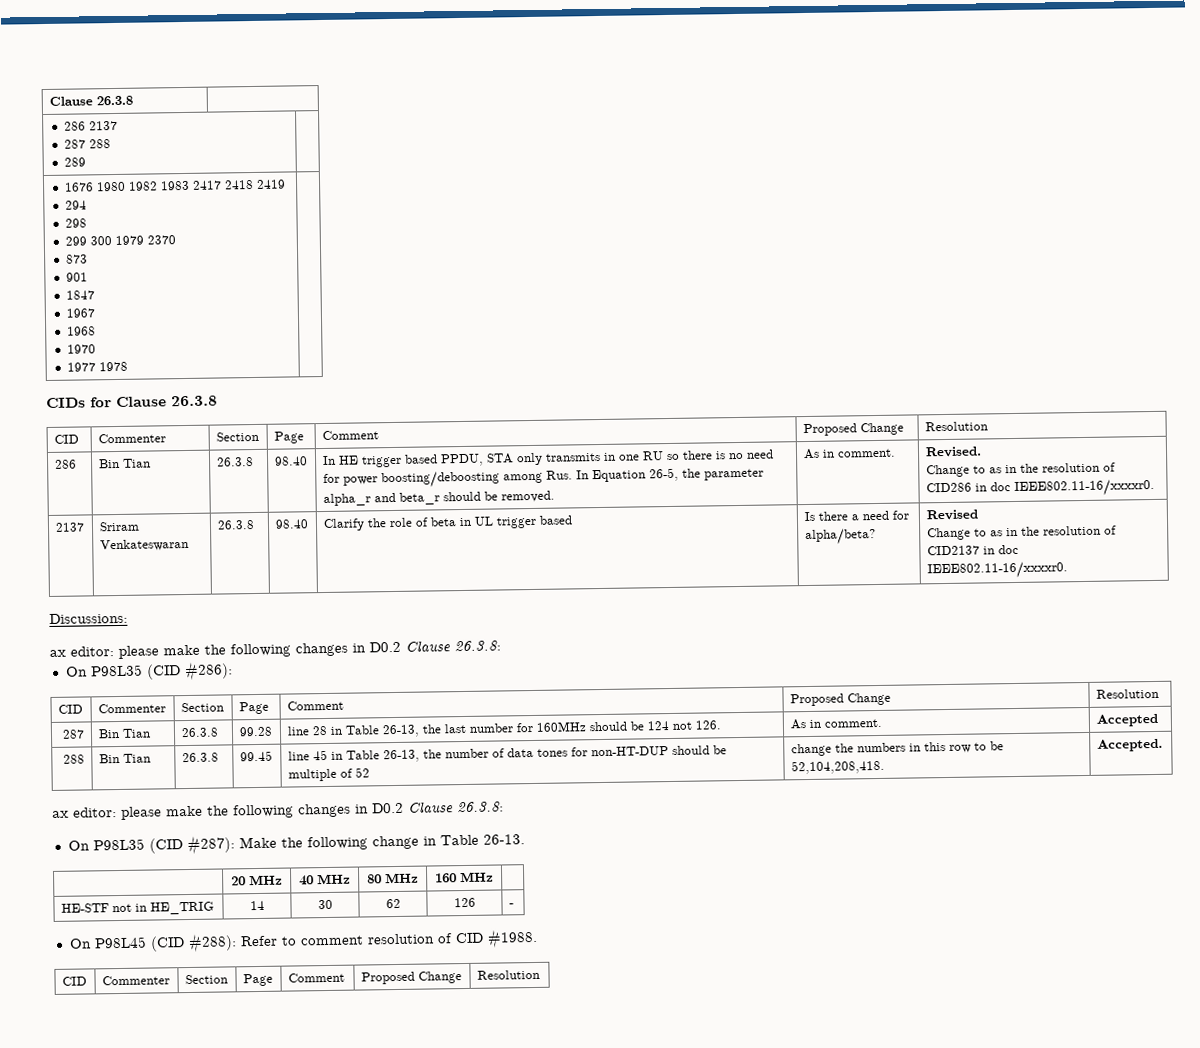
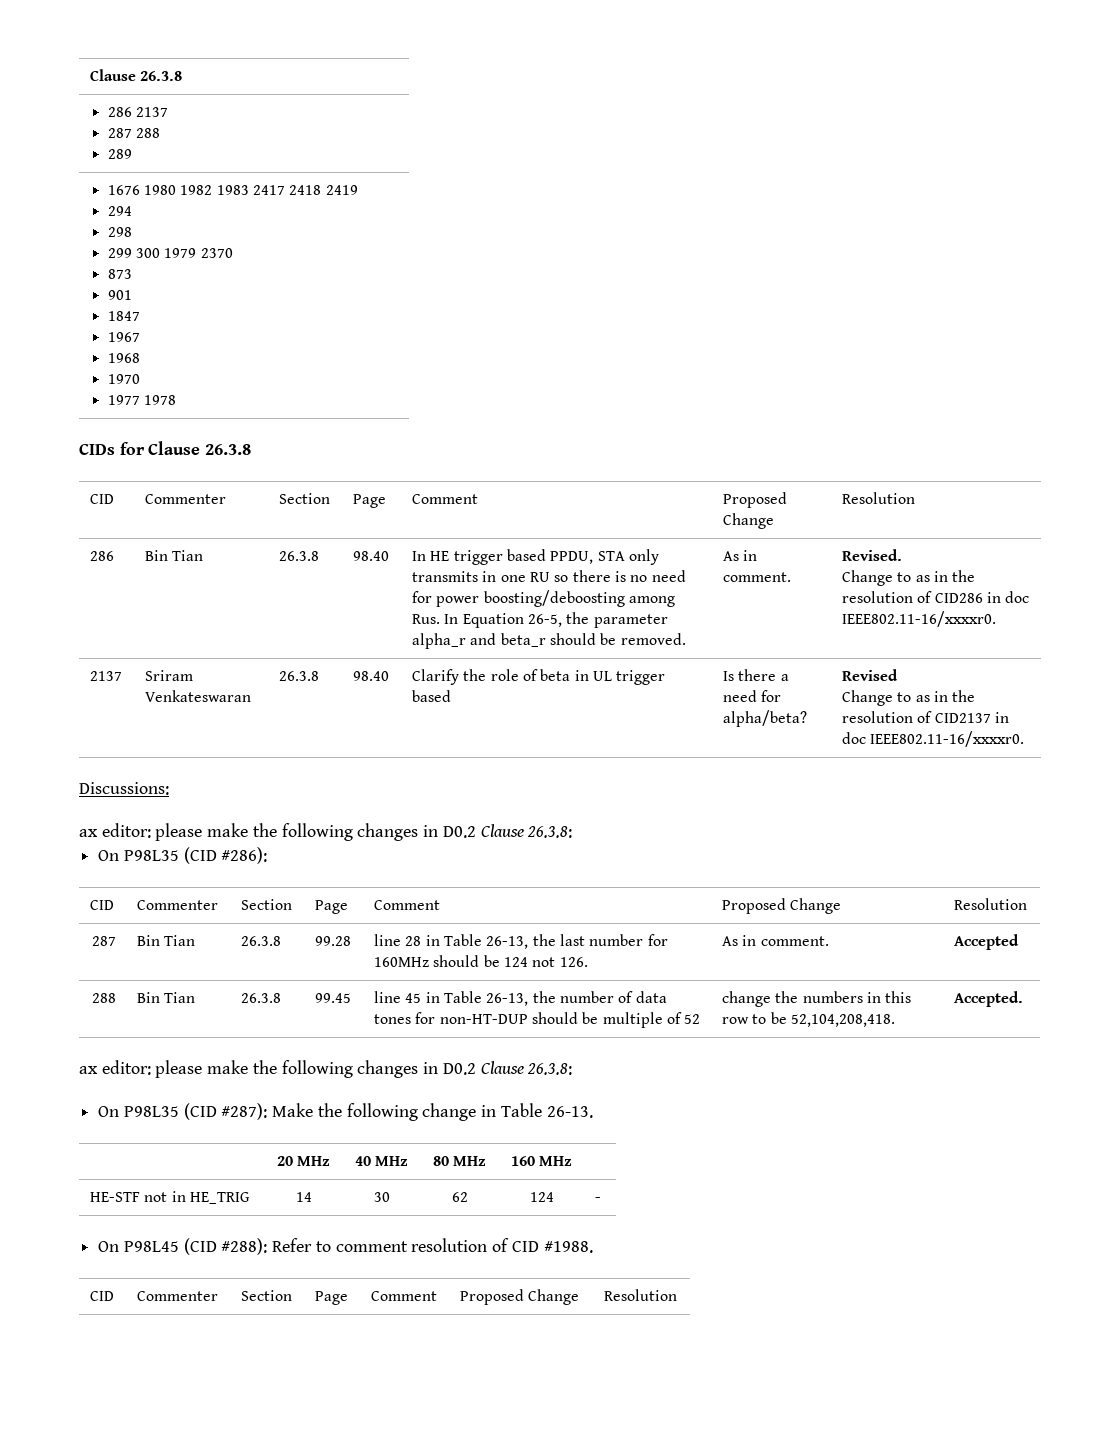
- HE-STF not in HE_TRIG | 14 | 30 | 62 | 126 | -
+ HE-STF not in HE_TRIG | 14 | 30 | 62 | 124 | -

